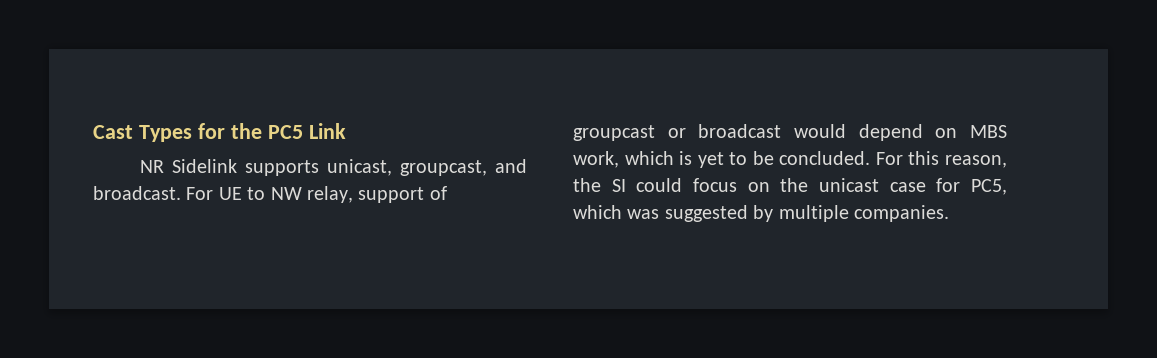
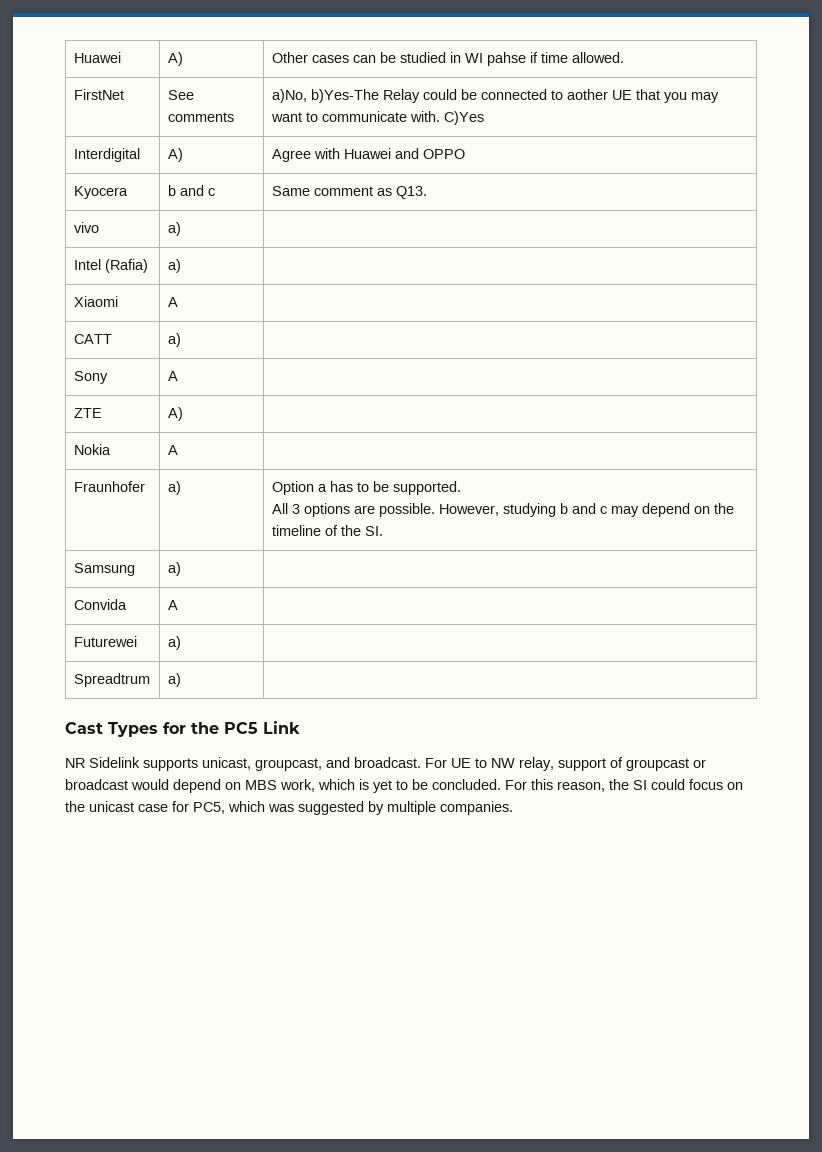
+ Huawei | A) | Other cases can be studied in WI pahse if time allowed.
+ FirstNet | See comments | a)No, b)Yes-The Relay could be connected to aother UE that you may want to communicate with. C)Yes
+ Interdigital | A) | Agree with Huawei and OPPO
+ Kyocera | b and c | Same comment as Q13.
+ vivo | a) |
+ Intel (Rafia) | a) |
+ Xiaomi | A |
+ CATT | a) |
+ Sony | A |
+ ZTE | A) |
+ Nokia | A |
+ Fraunhofer | a) | Option a has to be supported.
+ All 3 options are possible. However, studying b and c may depend on the timeline of the SI.
+ Samsung | a) |
+ Convida | A |
+ Futurewei | a) |
+ Spreadtrum | a) |

